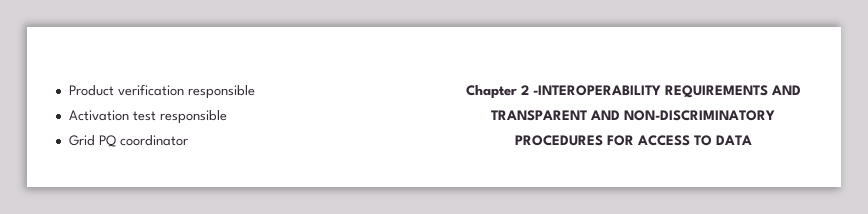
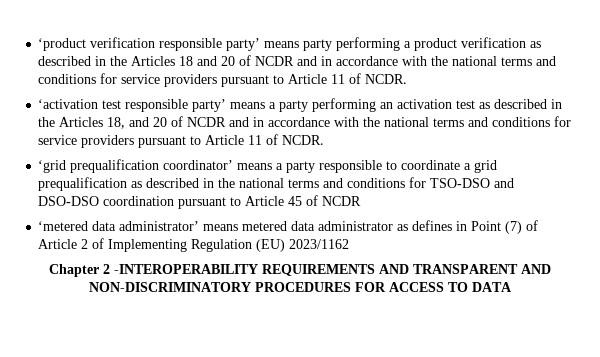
- Product verification responsible
- Activation test responsible
- Grid PQ coordinator
+ ‘product verification responsible party’ means party performing a product verification as described in the Articles 18 and 20 of NCDR and in accordance with the national terms and conditions for service providers pursuant to Article 11 of NCDR.
+ ‘activation test responsible party’ means a party performing an activation test as described in the Articles 18, and 20 of NCDR and in accordance with the national terms and conditions for service providers pursuant to Article 11 of NCDR.
+ ‘grid prequalification coordinator’ means a party responsible to coordinate a grid prequalification as described in the national terms and conditions for TSO-DSO and DSO-DSO coordination pursuant to Article 45 of NCDR
+ ‘metered data administrator’ means metered data administrator as defines in Point (7) of Article 2 of Implementing Regulation (EU) 2023/1162

